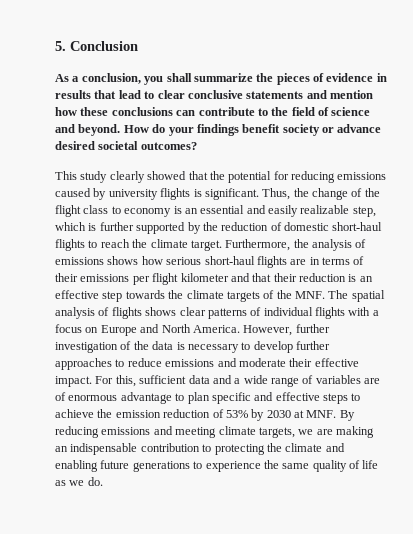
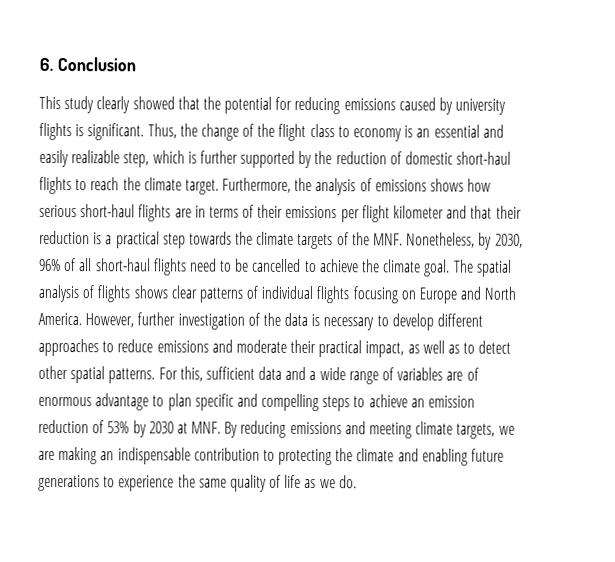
- 5. Conclusion
+ 6. Conclusion
- As a conclusion, you shall summarize the pieces of evidence in results that lead to clear conclusive statements and mention how these conclusions can contribute to the field of science and beyond. How do your findings benefit society or advance desired societal outcomes?
- Furthermore, the analysis of emissions shows how serious short-haul flights are in terms of their emissions per flight kilometer and that their reduction is an effective step towards the climate targets of the MNF. The spatial analysis of flights shows clear patterns of individual flights with a focus on Europe and North America.
+ Furthermore, the analysis of emissions shows how serious short-haul flights are in terms of their emissions per flight kilometer and that their reduction is a practical step towards the climate targets of the MNF. Nonetheless, by 2030, 96% of all short-haul flights need to be cancelled to achieve the climate goal. The spatial analysis of flights shows clear patterns of individual flights focusing on Europe and North America.
- However, further investigation of the data is necessary to develop further approaches to reduce emissions and moderate their effective impact.
+ However, further investigation of the data is necessary to develop different approaches to reduce emissions and moderate their practical impact, as well as to detect other spatial patterns.
- For this, sufficient data and a wide range of variables are of enormous advantage to plan specific and effective steps to achieve the emission reduction of 53% by 2030 at MNF. By reducing emissions and meeting climate targets, we are making an indispensable contribution to protecting the climate and enabling future generations to experience the same quality of life as we do.
+ For this, sufficient data and a wide range of variables are of enormous advantage to plan specific and compelling steps to achieve an emission reduction of 53% by 2030 at MNF. By reducing emissions and meeting climate targets, we are making an indispensable contribution to protecting the climate and enabling future generations to experience the same quality of life as we do.

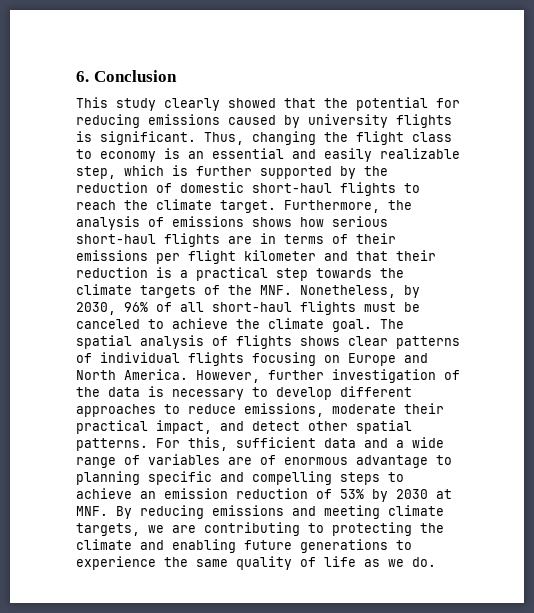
- Thus, the change of the flight class to economy is an essential and easily realizable step, which is further supported by the reduction of domestic short-haul flights to reach the climate target.
+ Thus, changing the flight class to economy is an essential and easily realizable step, which is further supported by the reduction of domestic short-haul flights to reach the climate target.
- Furthermore, the analysis of emissions shows how serious short-haul flights are in terms of their emissions per flight kilometer and that their reduction is a practical step towards the climate targets of the MNF. Nonetheless, by 2030, 96% of all short-haul flights need to be cancelled to achieve the climate goal.
+ Furthermore, the analysis of emissions shows how serious short-haul flights are in terms of their emissions per flight kilometer and that their reduction is a practical step towards the climate targets of the MNF. Nonetheless, by 2030, 96% of all short-haul flights must be canceled to achieve the climate goal.
- However, further investigation of the data is necessary to develop different approaches to reduce emissions and moderate their practical impact, as well as to detect other spatial patterns.
+ However, further investigation of the data is necessary to develop different approaches to reduce emissions, moderate their practical impact, and detect other spatial patterns.
- For this, sufficient data and a wide range of variables are of enormous advantage to plan specific and compelling steps to achieve an emission reduction of 53% by 2030 at MNF. By reducing emissions and meeting climate targets, we are making an indispensable contribution to protecting the climate and enabling future generations to experience the same quality of life as we do.
+ For this, sufficient data and a wide range of variables are of enormous advantage to planning specific and compelling steps to achieve an emission reduction of 53% by 2030 at MNF. By reducing emissions and meeting climate targets, we are contributing to protecting the climate and enabling future generations to experience the same quality of life as we do.

